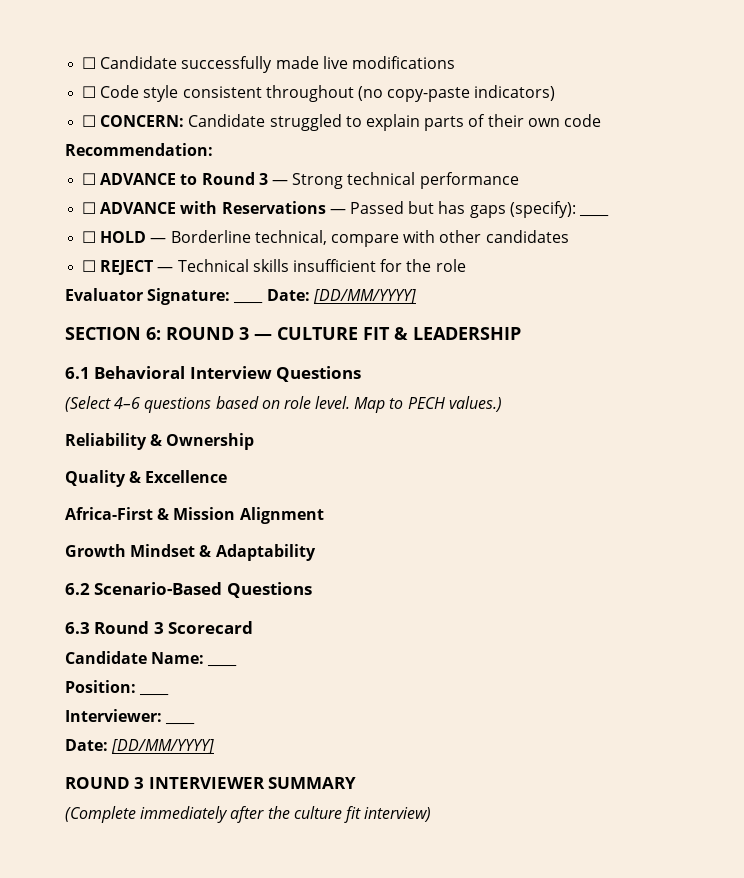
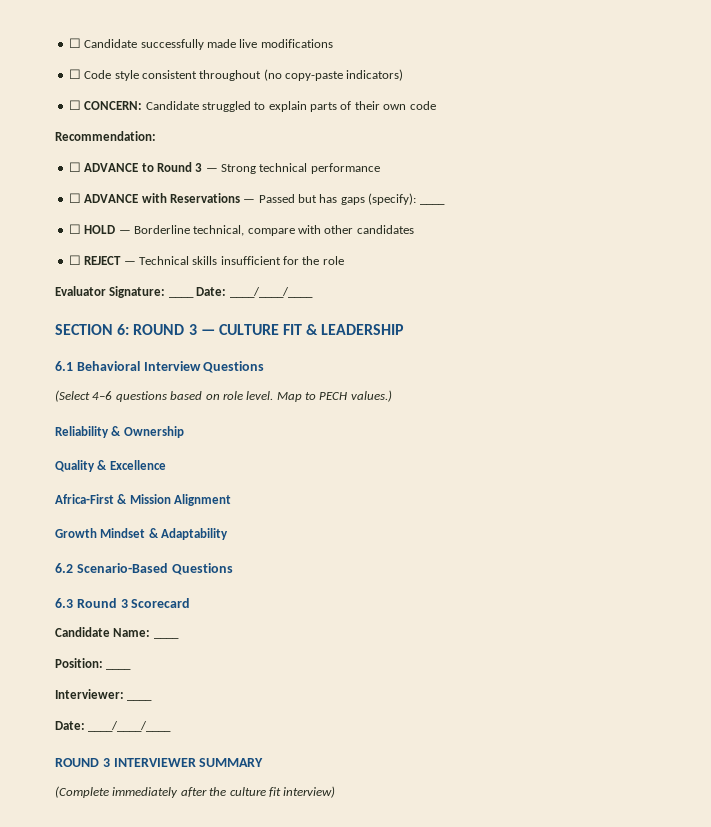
- Evaluator Signature: ____ Date: [DD/MM/YYYY]
+ Evaluator Signature: ____ Date: ____/____/____
  Interviewer: ____
- Date: [DD/MM/YYYY]
+ Date: ____/____/____

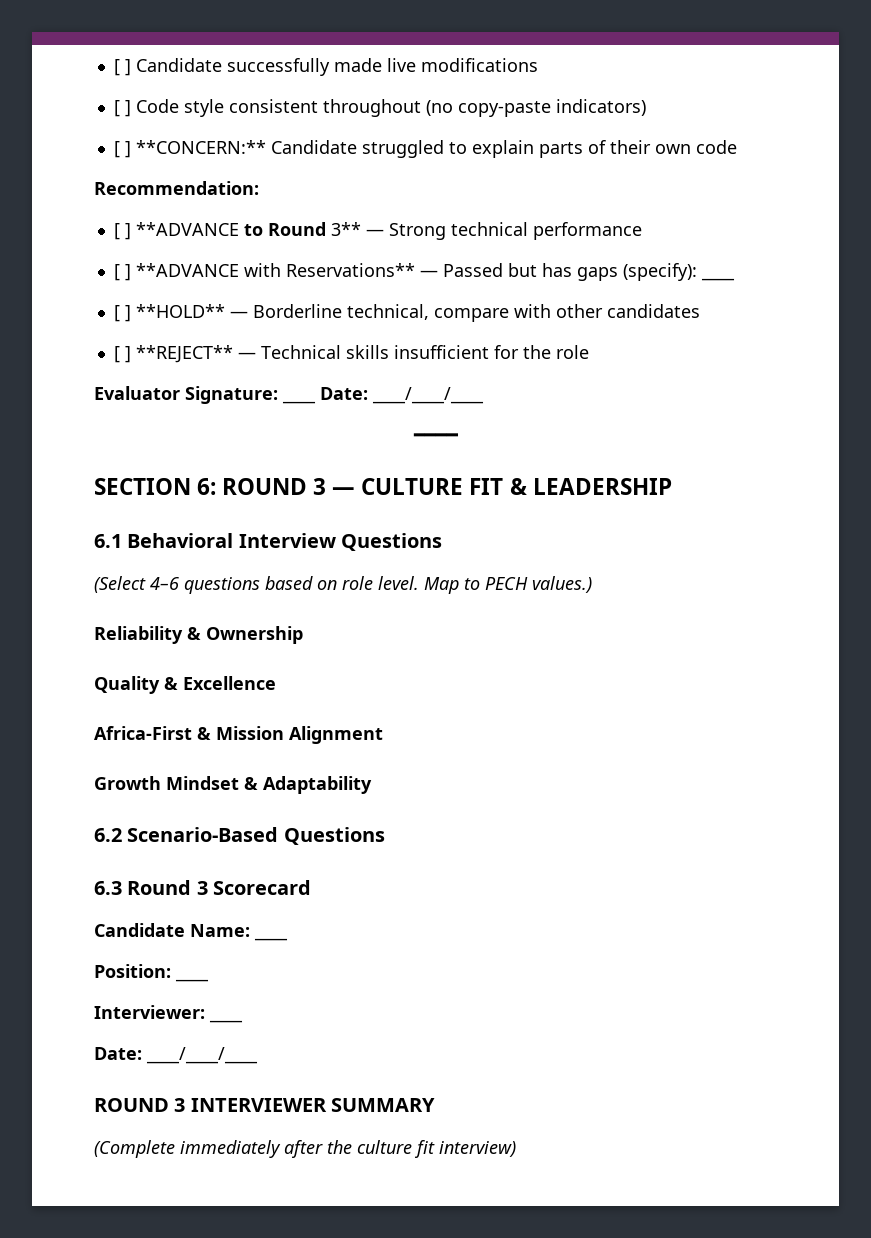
- ☐ Candidate successfully made live modifications
+ [ ] Candidate successfully made live modifications
- ☐ Code style consistent throughout (no copy-paste indicators)
+ [ ] Code style consistent throughout (no copy-paste indicators)
- ☐ CONCERN: Candidate struggled to explain parts of their own code
+ [ ] **CONCERN:** Candidate struggled to explain parts of their own code
- ☐ ADVANCE to Round 3 — Strong technical performance
+ [ ] **ADVANCE to Round 3** — Strong technical performance
- ☐ ADVANCE with Reservations — Passed but has gaps (specify): ____
+ [ ] **ADVANCE with Reservations** — Passed but has gaps (specify): ____
- ☐ HOLD — Borderline technical, compare with other candidates
+ [ ] **HOLD** — Borderline technical, compare with other candidates
- ☐ REJECT — Technical skills insufficient for the role
+ [ ] **REJECT** — Technical skills insufficient for the role
+ ━━━━

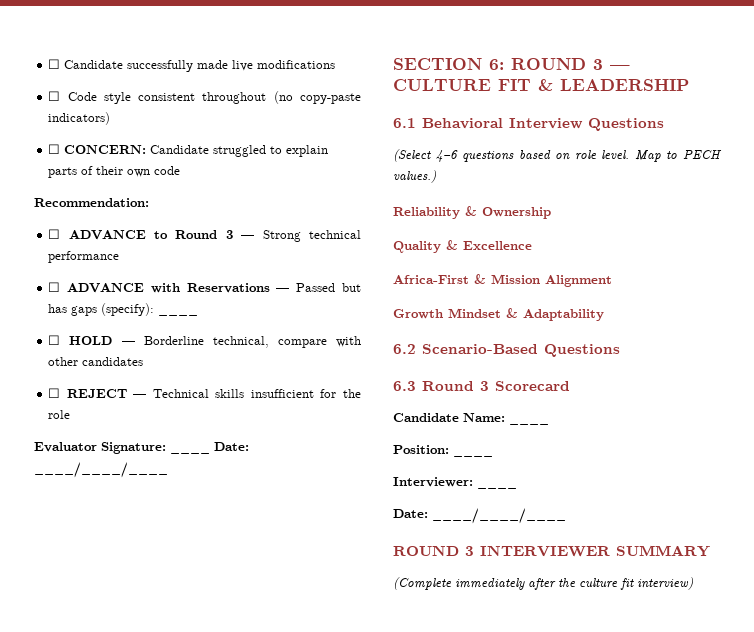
- [ ] Candidate successfully made live modifications
+ ☐ Candidate successfully made live modifications
- [ ] Code style consistent throughout (no copy-paste indicators)
+ ☐ Code style consistent throughout (no copy-paste indicators)
- [ ] **CONCERN:** Candidate struggled to explain parts of their own code
+ ☐ CONCERN: Candidate struggled to explain parts of their own code
- [ ] **ADVANCE to Round 3** — Strong technical performance
+ ☐ ADVANCE to Round 3 — Strong technical performance
- [ ] **ADVANCE with Reservations** — Passed but has gaps (specify): ____
+ ☐ ADVANCE with Reservations — Passed but has gaps (specify): ____
- [ ] **HOLD** — Borderline technical, compare with other candidates
+ ☐ HOLD — Borderline technical, compare with other candidates
- [ ] **REJECT** — Technical skills insufficient for the role
+ ☐ REJECT — Technical skills insufficient for the role
- ━━━━

